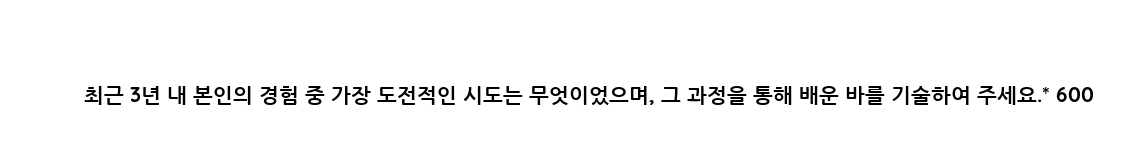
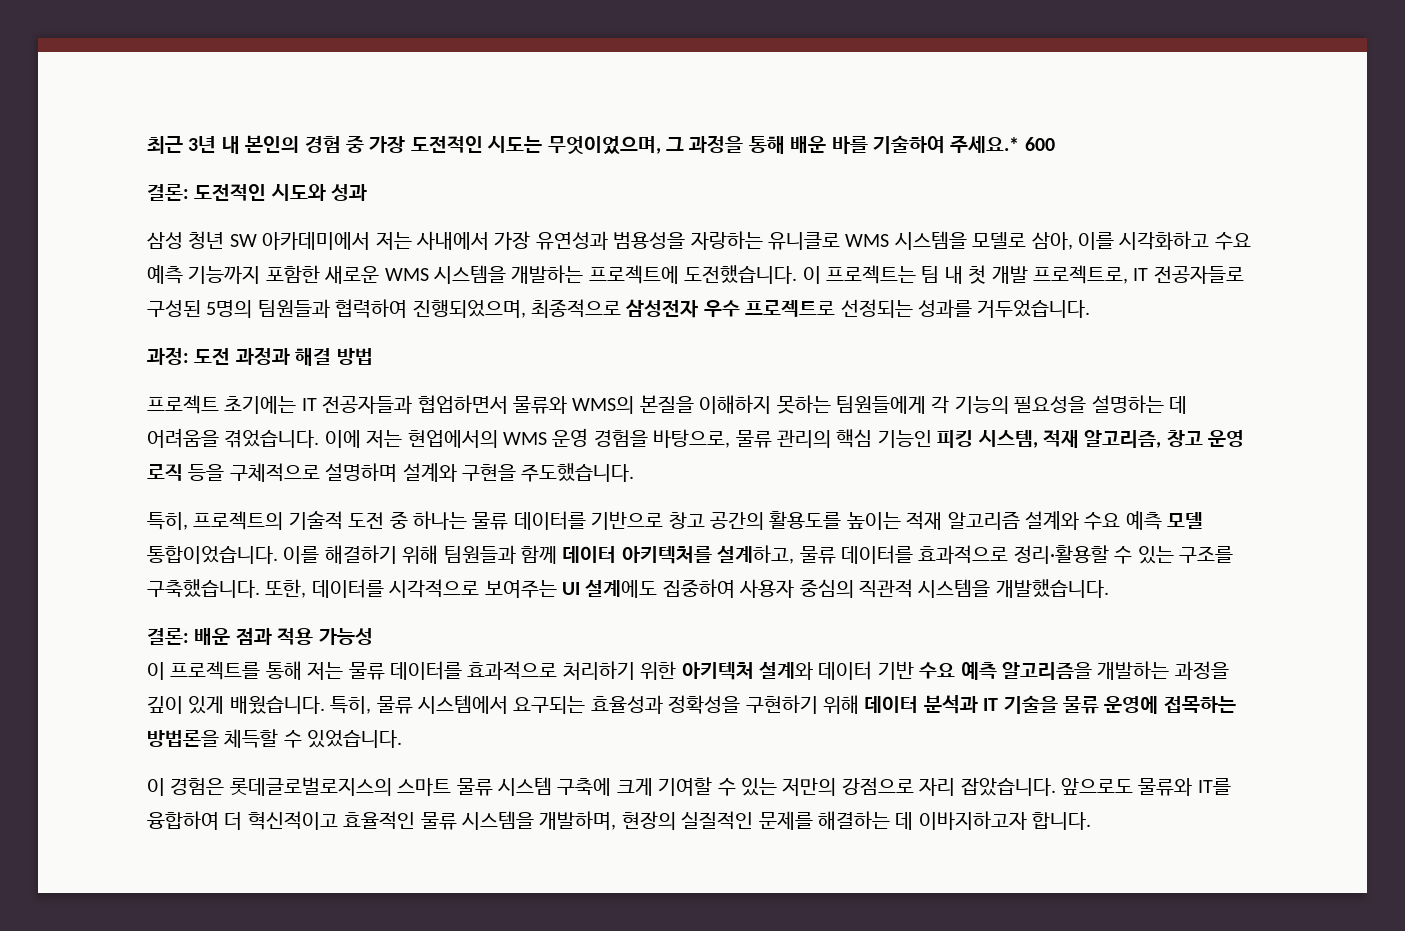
+ 결론: 도전적인 시도와 성과
+ 삼성 청년 SW 아카데미에서 저는 사내에서 가장 유연성과 범용성을 자랑하는 유니클로 WMS 시스템을 모델로 삼아, 이를 시각화하고 수요 예측 기능까지 포함한 새로운 WMS 시스템을 개발하는 프로젝트에 도전했습니다. 이 프로젝트는 팀 내 첫 개발 프로젝트로, IT 전공자들로 구성된 5명의 팀원들과 협력하여 진행되었으며, 최종적으로 삼성전자 우수 프로젝트로 선정되는 성과를 거두었습니다.
+ 과정: 도전 과정과 해결 방법
+ 프로젝트 초기에는 IT 전공자들과 협업하면서 물류와 WMS의 본질을 이해하지 못하는 팀원들에게 각 기능의 필요성을 설명하는 데 어려움을 겪었습니다. 이에 저는 현업에서의 WMS 운영 경험을 바탕으로, 물류 관리의 핵심 기능인 피킹 시스템, 적재 알고리즘, 창고 운영 로직 등을 구체적으로 설명하며 설계와 구현을 주도했습니다.
+ 특히, 프로젝트의 기술적 도전 중 하나는 물류 데이터를 기반으로 창고 공간의 활용도를 높이는 적재 알고리즘 설계와 수요 예측 모델 통합이었습니다. 이를 해결하기 위해 팀원들과 함께 데이터 아키텍처를 설계하고, 물류 데이터를 효과적으로 정리·활용할 수 있는 구조를 구축했습니다. 또한, 데이터를 시각적으로 보여주는 UI 설계에도 집중하여 사용자 중심의 직관적 시스템을 개발했습니다.
+ 결론: 배운 점과 적용 가능성
+ 이 프로젝트를 통해 저는 물류 데이터를 효과적으로 처리하기 위한 아키텍처 설계와 데이터 기반 수요 예측 알고리즘을 개발하는 과정을 깊이 있게 배웠습니다. 특히, 물류 시스템에서 요구되는 효율성과 정확성을 구현하기 위해 데이터 분석과 IT 기술을 물류 운영에 접목하는 방법론을 체득할 수 있었습니다.
+ 이 경험은 롯데글로벌로지스의 스마트 물류 시스템 구축에 크게 기여할 수 있는 저만의 강점으로 자리 잡았습니다. 앞으로도 물류와 IT를 융합하여 더 혁신적이고 효율적인 물류 시스템을 개발하며, 현장의 실질적인 문제를 해결하는 데 이바지하고자 합니다.

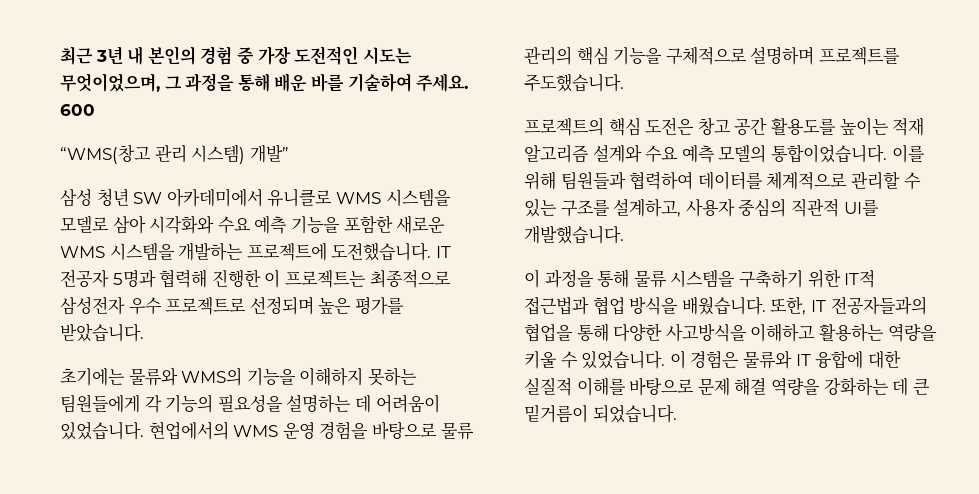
- 최근 3년 내 본인의 경험 중 가장 도전적인 시도는 무엇이었으며, 그 과정을 통해 배운 바를 기술하여 주세요.* 600
+ 최근 3년 내 본인의 경험 중 가장 도전적인 시도는 무엇이었으며, 그 과정을 통해 배운 바를 기술하여 주세요. 600
- 결론: 도전적인 시도와 성과
+ “WMS(창고 관리 시스템) 개발”
- 삼성 청년 SW 아카데미에서 저는 사내에서 가장 유연성과 범용성을 자랑하는 유니클로 WMS 시스템을 모델로 삼아, 이를 시각화하고 수요 예측 기능까지 포함한 새로운 WMS 시스템을 개발하는 프로젝트에 도전했습니다.
+ 삼성 청년 SW 아카데미에서 유니클로 WMS 시스템을 모델로 삼아 시각화와 수요 예측 기능을 포함한 새로운 WMS 시스템을 개발하는 프로젝트에 도전했습니다.
- 이 프로젝트는 팀 내 첫 개발 프로젝트로, IT 전공자들로 구성된 5명의 팀원들과 협력하여 진행되었으며, 최종적으로 삼성전자 우수 프로젝트로 선정되는 성과를 거두었습니다.
- 과정: 도전 과정과 해결 방법
- 프로젝트 초기에는 IT 전공자들과 협업하면서 물류와 WMS의 본질을 이해하지 못하는 팀원들에게 각 기능의 필요성을 설명하는 데 어려움을 겪었습니다. 이에 저는 현업에서의 WMS 운영 경험을 바탕으로, 물류 관리의 핵심 기능인 피킹 시스템, 적재 알고리즘, 창고 운영 로직 등을 구체적으로 설명하며 설계와 구현을 주도했습니다.
- 특히, 프로젝트의 기술적 도전 중 하나는 물류 데이터를 기반으로 창고 공간의 활용도를 높이는 적재 알고리즘 설계와 수요 예측 모델 통합이었습니다.
+ IT 전공자 5명과 협력해 진행한 이 프로젝트는 최종적으로 삼성전자 우수 프로젝트로 선정되며 높은 평가를 받았습니다.
+ 초기에는 물류와 WMS의 기능을 이해하지 못하는 팀원들에게 각 기능의 필요성을 설명하는 데 어려움이 있었습니다. 현업에서의 WMS 운영 경험을 바탕으로 물류 관리의 핵심 기능을 구체적으로 설명하며 프로젝트를 주도했습니다.
+ 프로젝트의 핵심 도전은 창고 공간 활용도를 높이는 적재 알고리즘 설계와 수요 예측 모델의 통합이었습니다.
- 이를 해결하기 위해 팀원들과 함께 데이터 아키텍처를 설계하고, 물류 데이터를 효과적으로 정리·활용할 수 있는 구조를 구축했습니다. 또한, 데이터를 시각적으로 보여주는 UI 설계에도 집중하여 사용자 중심의 직관적 시스템을 개발했습니다.
+ 이를 위해 팀원들과 협력하여 데이터를 체계적으로 관리할 수 있는 구조를 설계하고, 사용자 중심의 직관적 UI를 개발했습니다.
- 결론: 배운 점과 적용 가능성
- 이 프로젝트를 통해 저는 물류 데이터를 효과적으로 처리하기 위한 아키텍처 설계와 데이터 기반 수요 예측 알고리즘을 개발하는 과정을 깊이 있게 배웠습니다. 특히, 물류 시스템에서 요구되는 효율성과 정확성을 구현하기 위해 데이터 분석과 IT 기술을 물류 운영에 접목하는 방법론을 체득할 수 있었습니다.
- 이 경험은 롯데글로벌로지스의 스마트 물류 시스템 구축에 크게 기여할 수 있는 저만의 강점으로 자리 잡았습니다. 앞으로도 물류와 IT를 융합하여 더 혁신적이고 효율적인 물류 시스템을 개발하며, 현장의 실질적인 문제를 해결하는 데 이바지하고자 합니다.
+ 이 과정을 통해 물류 시스템을 구축하기 위한 IT적 접근법과 협업 방식을 배웠습니다. 또한, IT 전공자들과의 협업을 통해 다양한 사고방식을 이해하고 활용하는 역량을 키울 수 있었습니다. 이 경험은 물류와 IT 융합에 대한 실질적 이해를 바탕으로 문제 해결 역량을 강화하는 데 큰 밑거름이 되었습니다.

